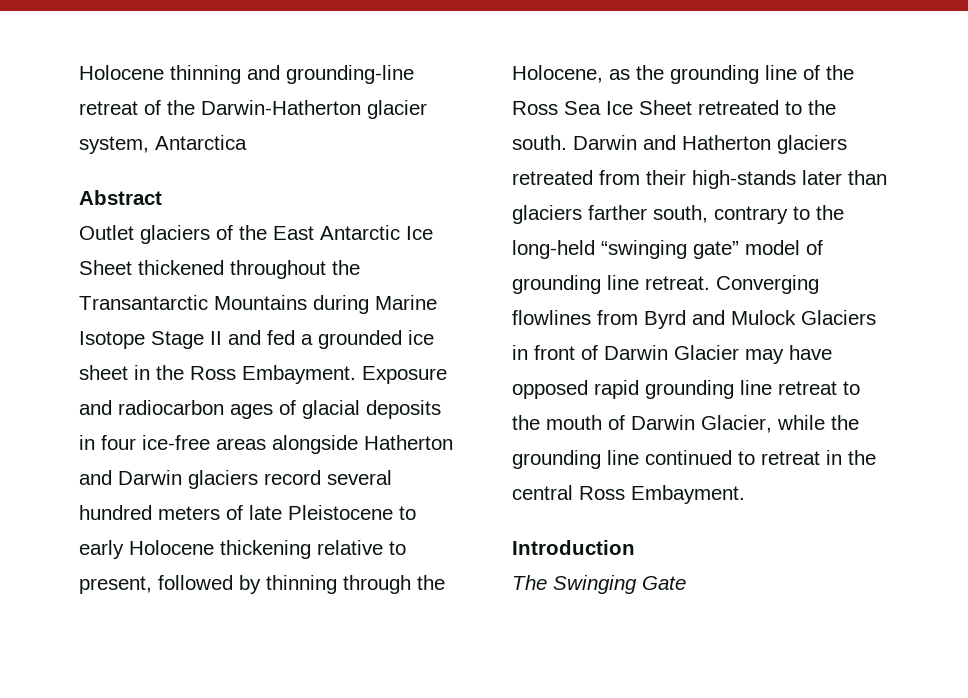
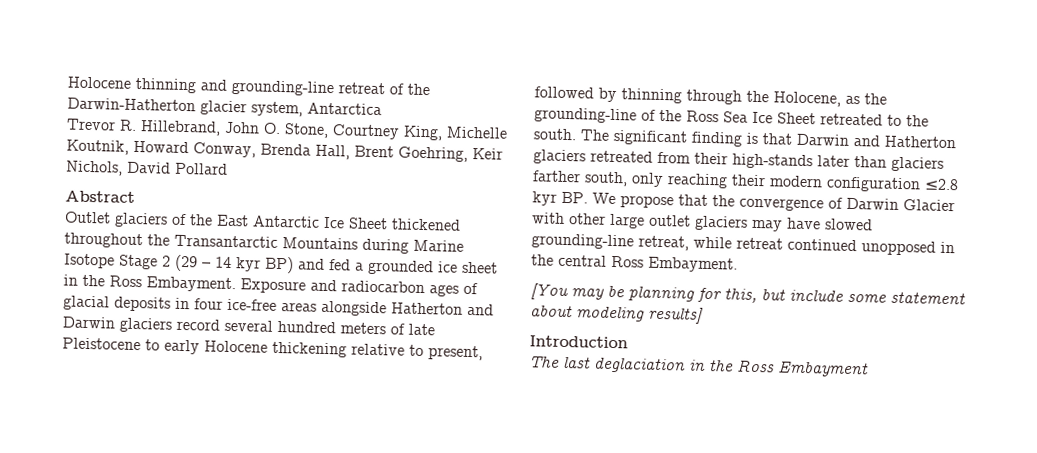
+ Trevor R. Hillebrand, John O. Stone, Courtney King, Michelle Koutnik, Howard Conway, Brenda Hall, Brent Goehring, Keir Nichols, David Pollard
- Outlet glaciers of the East Antarctic Ice Sheet thickened throughout the Transantarctic Mountains during Marine Isotope Stage II and fed a grounded ice sheet in the Ross Embayment.
+ Outlet glaciers of the East Antarctic Ice Sheet thickened throughout the Transantarctic Mountains during Marine Isotope Stage 2 (29 – 14 kyr BP) and fed a grounded ice sheet in the Ross Embayment.
- Exposure and radiocarbon ages of glacial deposits in four ice-free areas alongside Hatherton and Darwin glaciers record several hundred meters of late Pleistocene to early Holocene thickening relative to present, followed by thinning through the Holocene, as the grounding line of the Ross Sea Ice Sheet retreated to the south.
+ Exposure and radiocarbon ages of glacial deposits in four ice-free areas alongside Hatherton and Darwin glaciers record several hundred meters of late Pleistocene to early Holocene thickening relative to present, followed by thinning through the Holocene, as the grounding-line of the Ross Sea Ice Sheet retreated to the south.
- Darwin and Hatherton glaciers retreated from their high-stands later than glaciers farther south, contrary to the long-held “swinging gate” model of grounding line retreat. Converging flowlines from Byrd and Mulock Glaciers in front of Darwin Glacier may have opposed rapid grounding line retreat to the mouth of Darwin Glacier, while the grounding line continued to retreat in the central Ross Embayment.
+ The significant finding is that Darwin and Hatherton glaciers retreated from their high-stands later than glaciers farther south, only reaching their modern configuration ≤2.8 kyr BP. We propose that the convergence of Darwin Glacier with other large outlet glaciers may have slowed grounding-line retreat, while retreat continued unopposed in the central Ross Embayment.
+ [You may be planning for this, but include some statement about modeling results]
  Introduction
- The Swinging Gate
+ The last deglaciation in the Ross Embayment

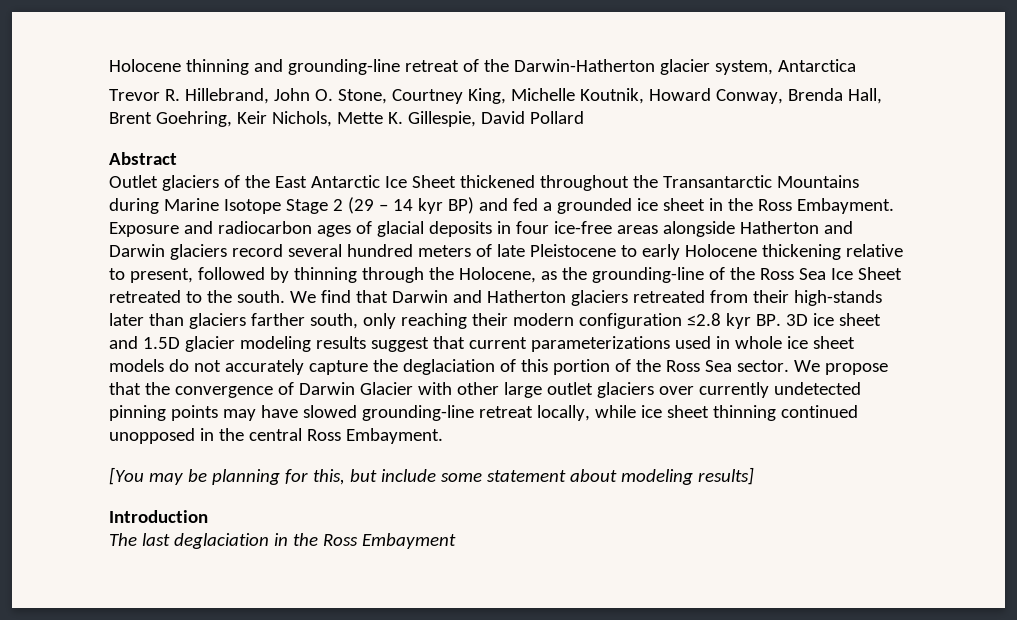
- Trevor R. Hillebrand, John O. Stone, Courtney King, Michelle Koutnik, Howard Conway, Brenda Hall, Brent Goehring, Keir Nichols, David Pollard
+ Trevor R. Hillebrand, John O. Stone, Courtney King, Michelle Koutnik, Howard Conway, Brenda Hall, Brent Goehring, Keir Nichols, Mette K. Gillespie, David Pollard
- The significant finding is that Darwin and Hatherton glaciers retreated from their high-stands later than glaciers farther south, only reaching their modern configuration ≤2.8 kyr BP. We propose that the convergence of Darwin Glacier with other large outlet glaciers may have slowed grounding-line retreat, while retreat continued unopposed in the central Ross Embayment.
+ We find that Darwin and Hatherton glaciers retreated from their high-stands later than glaciers farther south, only reaching their modern configuration ≤2.8 kyr BP. 3D ice sheet and 1.5D glacier modeling results suggest that current parameterizations used in whole ice sheet models do not accurately capture the deglaciation of this portion of the Ross Sea sector. We propose that the convergence of Darwin Glacier with other large outlet glaciers over currently undetected pinning points may have slowed grounding-line retreat locally, while ice sheet thinning continued unopposed in the central Ross Embayment.

